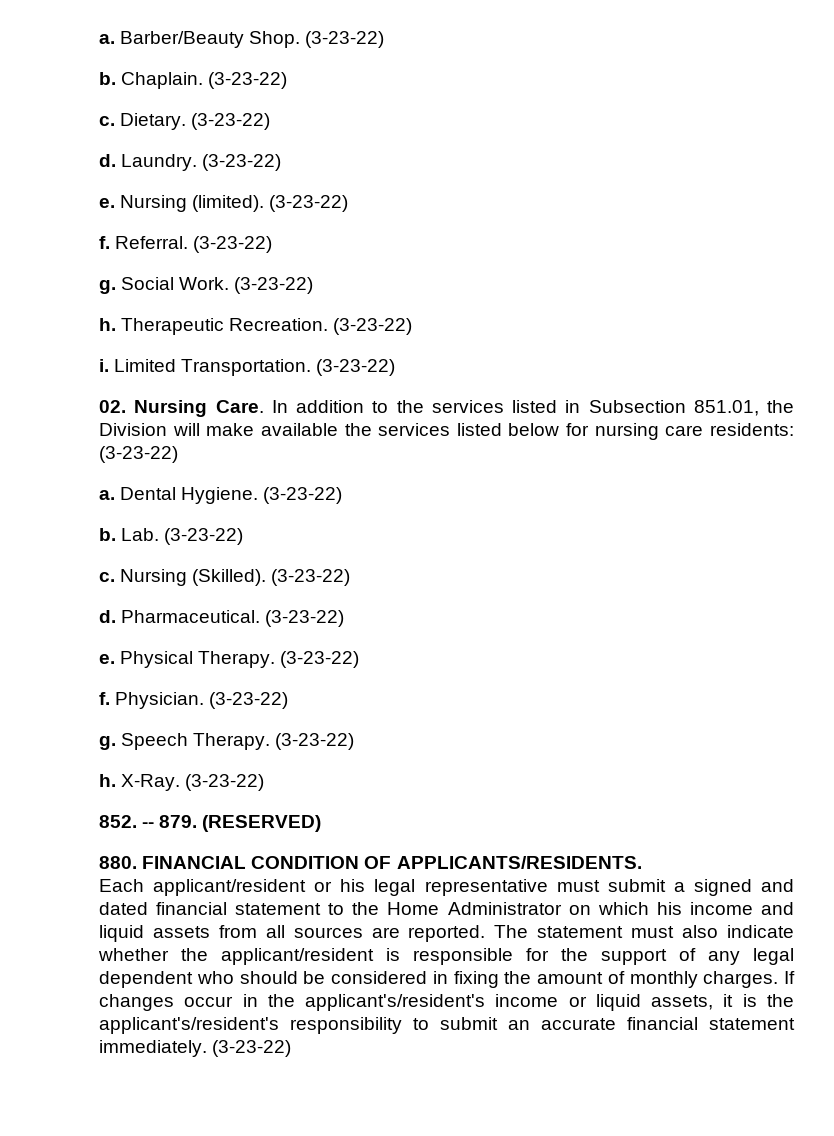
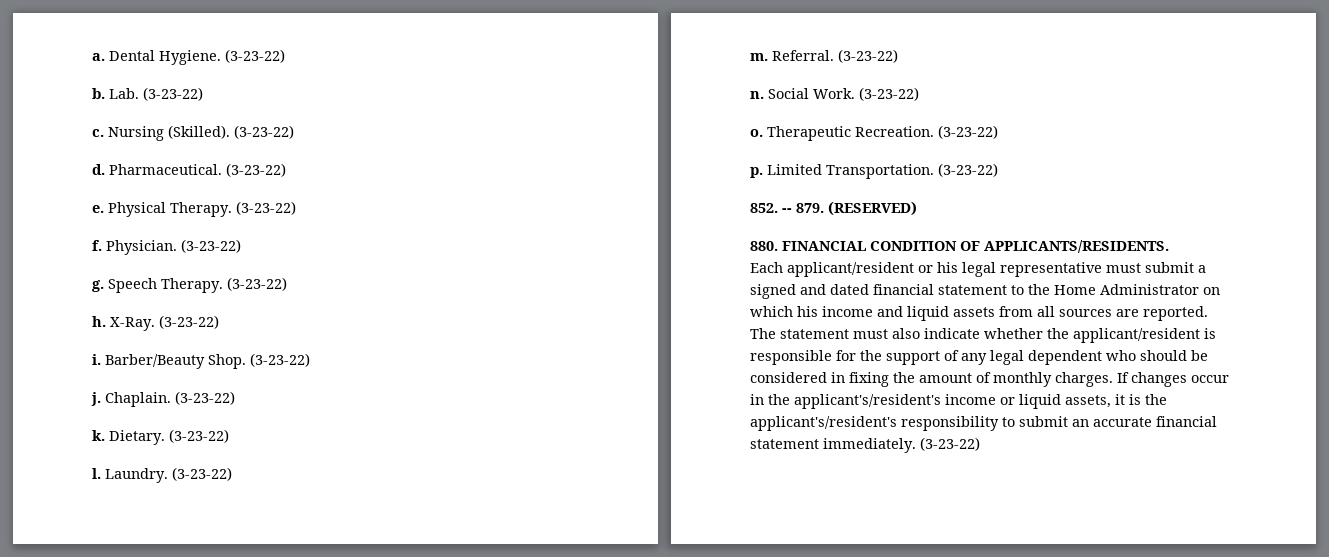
- a. Barber/Beauty Shop. (3-23-22)
- b. Chaplain. (3-23-22)
- c. Dietary. (3-23-22)
- d. Laundry. (3-23-22)
- e. Nursing (limited). (3-23-22)
- f. Referral. (3-23-22)
- g. Social Work. (3-23-22)
- h. Therapeutic Recreation. (3-23-22)
- i. Limited Transportation. (3-23-22)
- 02. Nursing Care. In addition to the services listed in Subsection 851.01, the Division will make available the services listed below for nursing care residents: (3-23-22)
+ i. Barber/Beauty Shop. (3-23-22)
+ j. Chaplain. (3-23-22)
+ k. Dietary. (3-23-22)
+ l. Laundry. (3-23-22)
+ m. Referral. (3-23-22)
+ n. Social Work. (3-23-22)
+ o. Therapeutic Recreation. (3-23-22)
+ p. Limited Transportation. (3-23-22)

